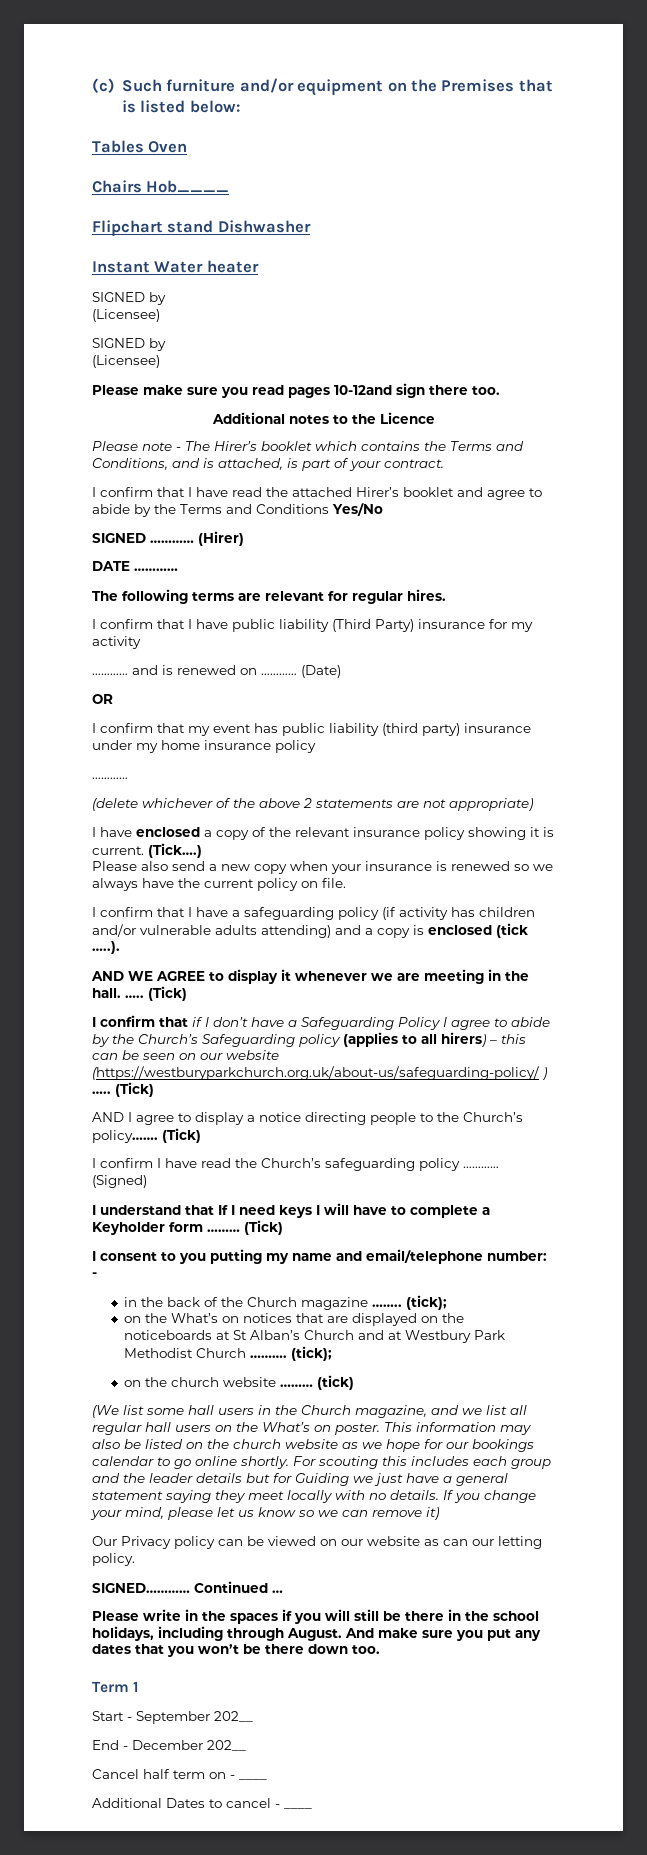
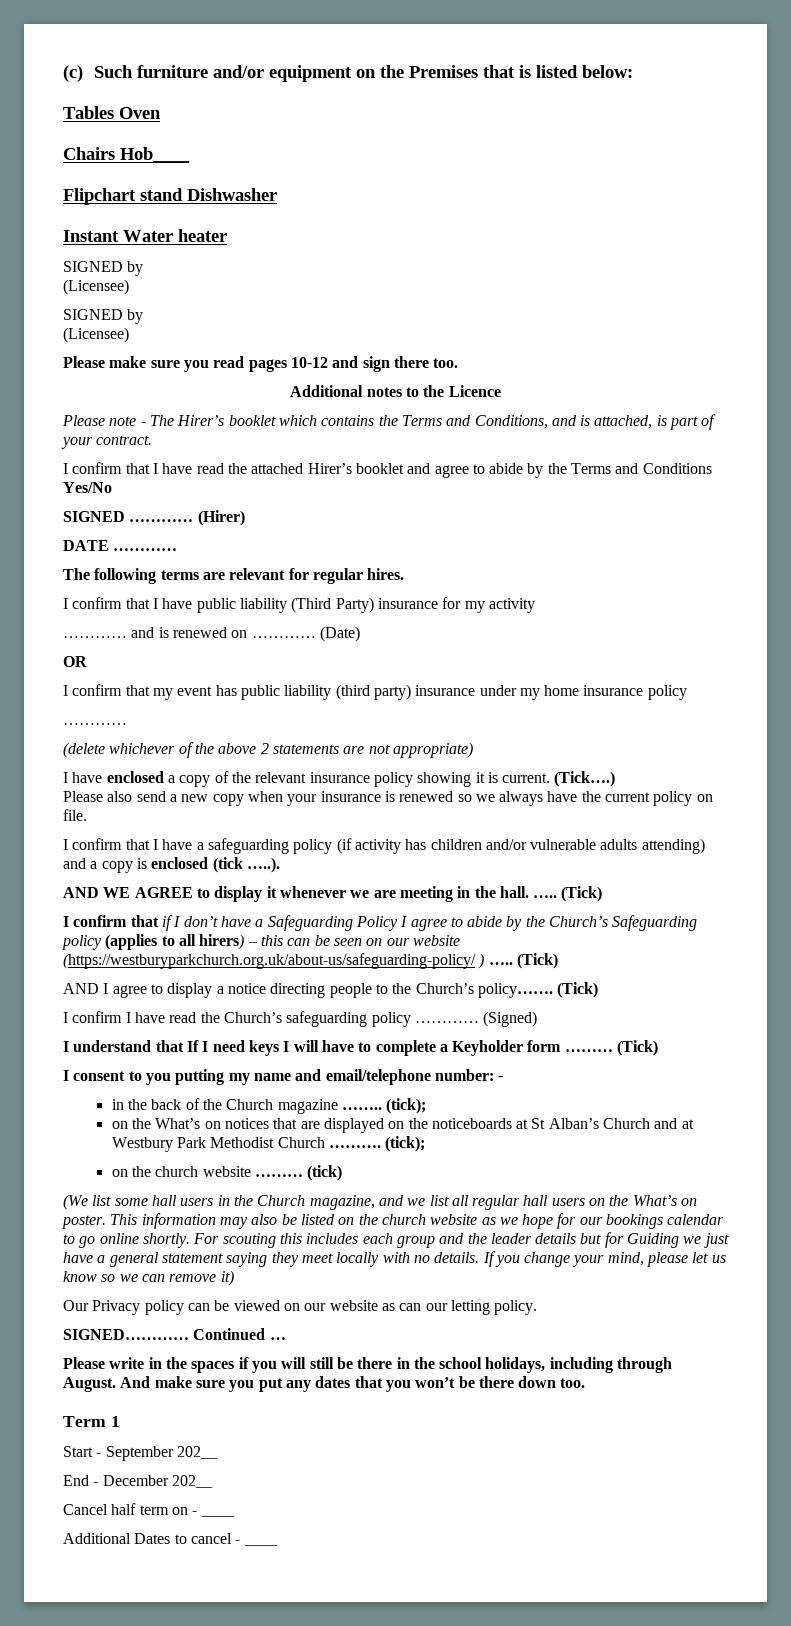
- Please make sure you read pages 10-12and sign there too.
+ Please make sure you read pages 10-12 and sign there too.

